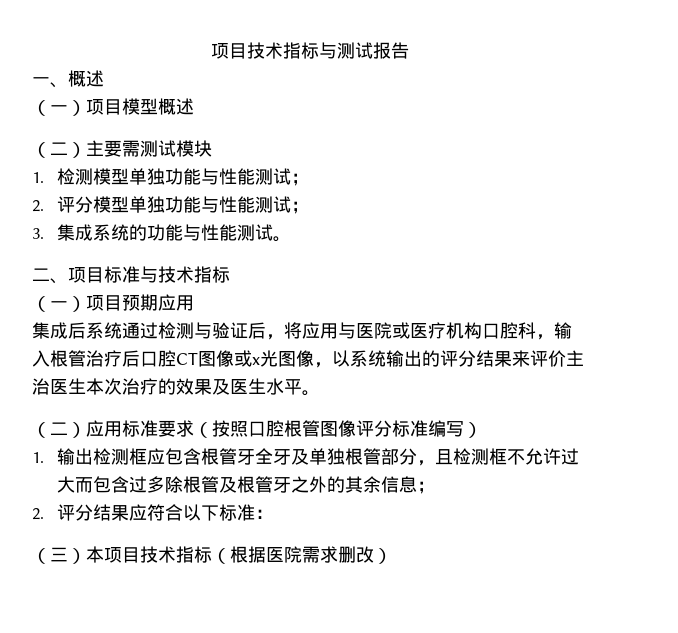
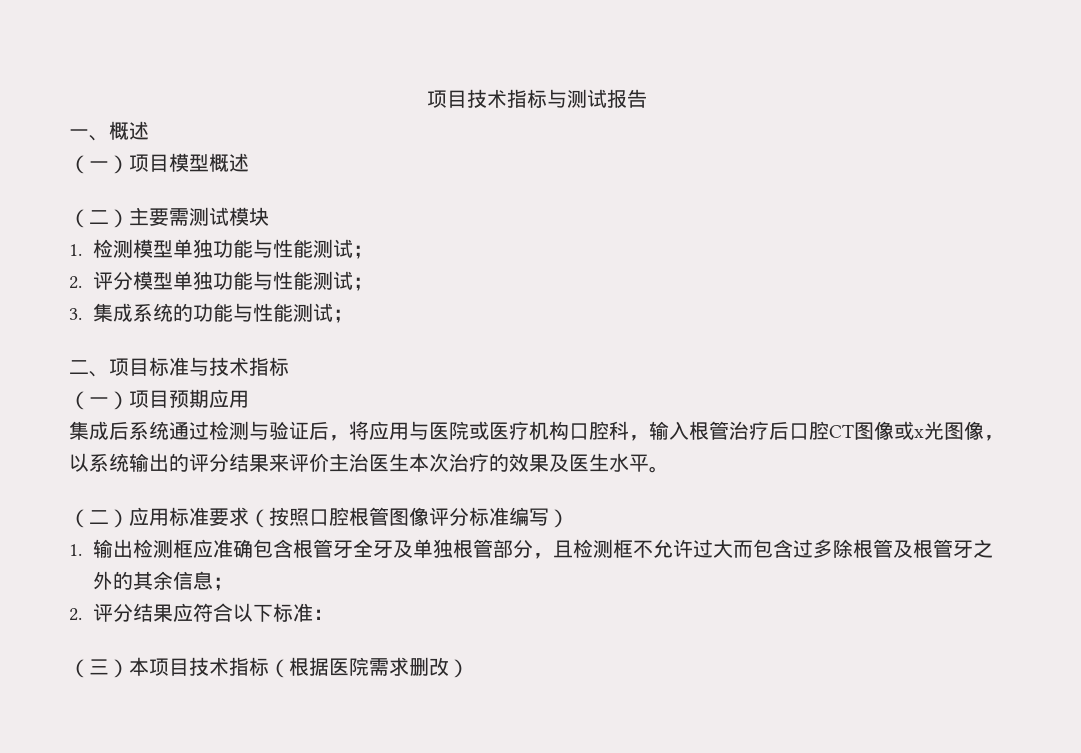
- 3.集成系统的功能与性能测试。
+ 3.集成系统的功能与性能测试；
- 1.输出检测框应包含根管牙全牙及单独根管部分，且检测框不允许过大而包含过多除根管及根管牙之外的其余信息；
+ 1.输出检测框应准确包含根管牙全牙及单独根管部分，且检测框不允许过大而包含过多除根管及根管牙之外的其余信息；

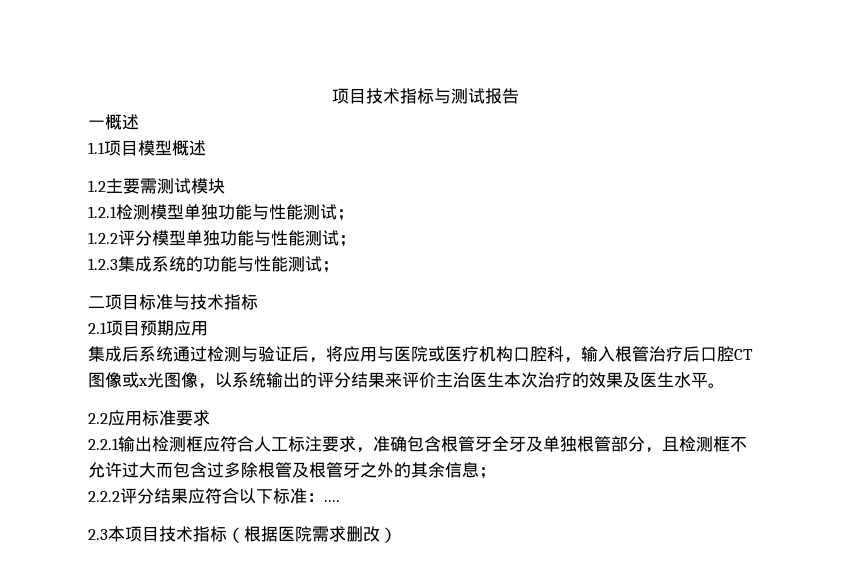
- 一、概述
- （一）项目模型概述
+ 一概述
+ 1.1项目模型概述
- （二）主要需测试模块
+ 1.2主要需测试模块
- 1.检测模型单独功能与性能测试；
+ 1.2.1检测模型单独功能与性能测试；
- 2.评分模型单独功能与性能测试；
+ 1.2.2评分模型单独功能与性能测试；
- 3.集成系统的功能与性能测试；
+ 1.2.3集成系统的功能与性能测试；
- 二、项目标准与技术指标
+ 二项目标准与技术指标
- （一）项目预期应用
+ 2.1项目预期应用
- （二）应用标准要求（按照口腔根管图像评分标准编写）
- 1.输出检测框应准确包含根管牙全牙及单独根管部分，且检测框不允许过大而包含过多除根管及根管牙之外的其余信息；
+ 2.2应用标准要求
+ 2.2.1输出检测框应符合人工标注要求，准确包含根管牙全牙及单独根管部分，且检测框不允许过大而包含过多除根管及根管牙之外的其余信息；
- 2.评分结果应符合以下标准：
- （三）本项目技术指标（根据医院需求删改）
+ 2.2.2评分结果应符合以下标准：....
+ 2.3本项目技术指标（根据医院需求删改）

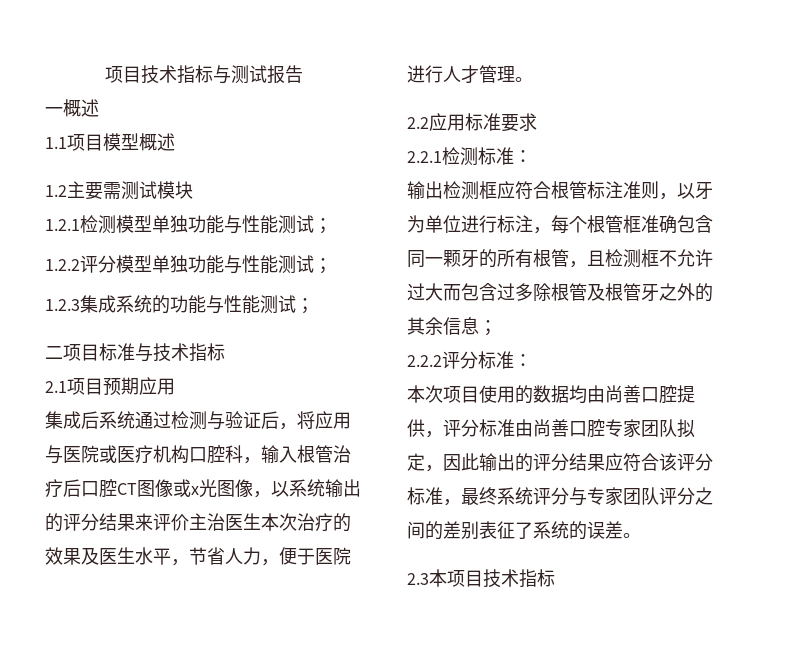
- 集成后系统通过检测与验证后，将应用与医院或医疗机构口腔科，输入根管治疗后口腔CT图像或x光图像，以系统输出的评分结果来评价主治医生本次治疗的效果及医生水平。
+ 集成后系统通过检测与验证后，将应用与医院或医疗机构口腔科，输入根管治疗后口腔CT图像或x光图像，以系统输出的评分结果来评价主治医生本次治疗的效果及医生水平，节省人力，便于医院进行人才管理。
- 2.2.1输出检测框应符合人工标注要求，准确包含根管牙全牙及单独根管部分，且检测框不允许过大而包含过多除根管及根管牙之外的其余信息；
+ 2.2.1检测标准：
+ 输出检测框应符合根管标注准则，以牙为单位进行标注，每个根管框准确包含同一颗牙的所有根管，且检测框不允许过大而包含过多除根管及根管牙之外的其余信息；
- 2.2.2评分结果应符合以下标准：....
+ 2.2.2评分标准：
+ 本次项目使用的数据均由尚善口腔提供，评分标准由尚善口腔专家团队拟定，因此输出的评分结果应符合该评分标准，最终系统评分与专家团队评分之间的差别表征了系统的误差。
- 2.3本项目技术指标（根据医院需求删改）
+ 2.3本项目技术指标

